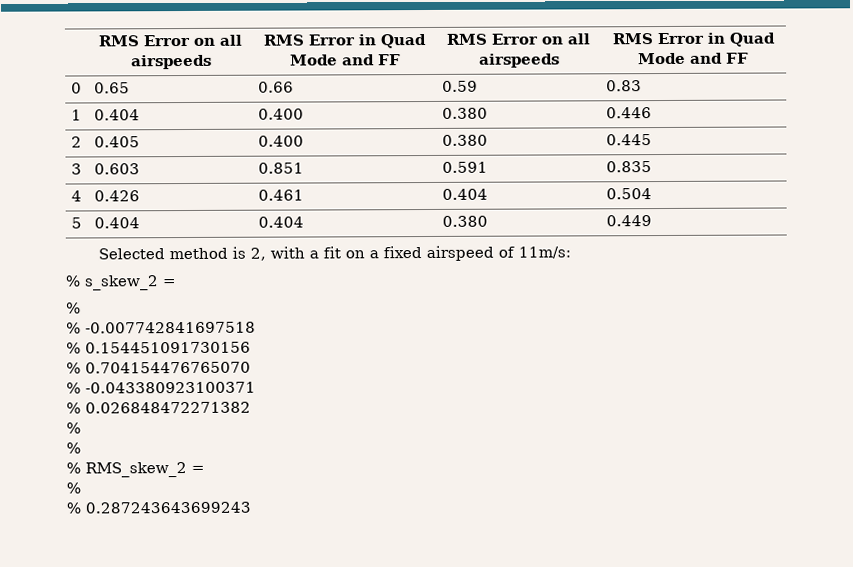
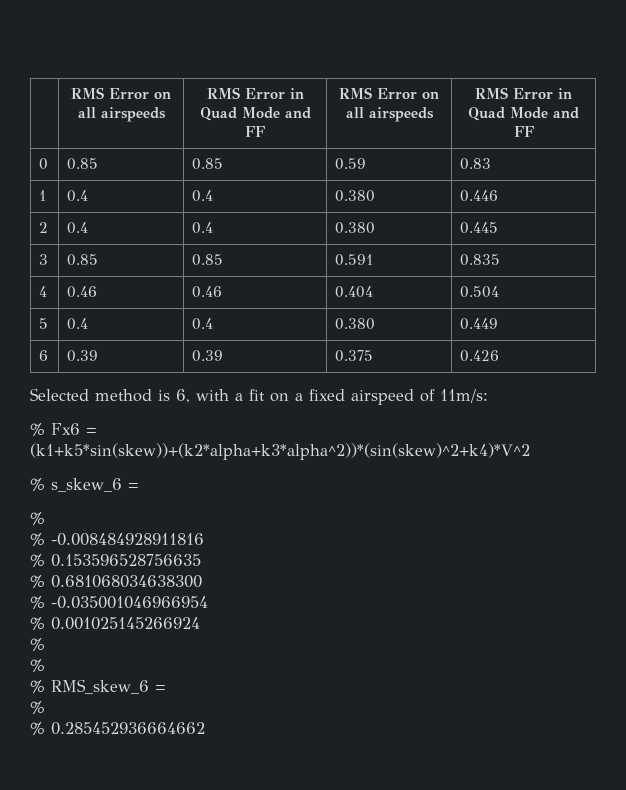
- 0 | 0.65 | 0.66 | 0.59 | 0.83
+ 0 | 0.85 | 0.85 | 0.59 | 0.83
- 1 | 0.404 | 0.400 | 0.380 | 0.446
+ 1 | 0.4 | 0.4 | 0.380 | 0.446
- 2 | 0.405 | 0.400 | 0.380 | 0.445
+ 2 | 0.4 | 0.4 | 0.380 | 0.445
- 3 | 0.603 | 0.851 | 0.591 | 0.835
+ 3 | 0.85 | 0.85 | 0.591 | 0.835
- 4 | 0.426 | 0.461 | 0.404 | 0.504
+ 4 | 0.46 | 0.46 | 0.404 | 0.504
- 5 | 0.404 | 0.404 | 0.380 | 0.449
+ 5 | 0.4 | 0.4 | 0.380 | 0.449
+ 6 | 0.39 | 0.39 | 0.375 | 0.426
- Selected method is 2, with a fit on a fixed airspeed of 11m/s:
+ Selected method is 6, with a fit on a fixed airspeed of 11m/s:
- % s_skew_2 =
+ % Fx6 = (k1+k5*sin(skew))+(k2*alpha+k3*alpha^2))*(sin(skew)^2+k4)*V^2
+ % s_skew_6 =
  %
- % -0.007742841697518
- % 0.154451091730156
- % 0.704154476765070
- % -0.043380923100371
- % 0.026848472271382
+ % -0.008484928911816
+ % 0.153596528756635
+ % 0.681068034638300
+ % -0.035001046966954
+ % 0.001025145266924
- % RMS_skew_2 =
+ % RMS_skew_6 =
  %
- % 0.287243643699243
+ % 0.285452936664662

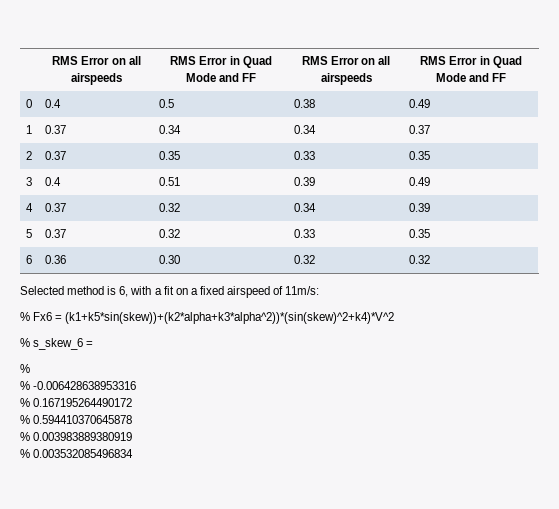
- 0 | 0.85 | 0.85 | 0.59 | 0.83
- 1 | 0.4 | 0.4 | 0.380 | 0.446
- 2 | 0.4 | 0.4 | 0.380 | 0.445
- 3 | 0.85 | 0.85 | 0.591 | 0.835
- 4 | 0.46 | 0.46 | 0.404 | 0.504
- 5 | 0.4 | 0.4 | 0.380 | 0.449
- 6 | 0.39 | 0.39 | 0.375 | 0.426
+ 0 | 0.4 | 0.5 | 0.38 | 0.49
+ 1 | 0.37 | 0.34 | 0.34 | 0.37
+ 2 | 0.37 | 0.35 | 0.33 | 0.35
+ 3 | 0.4 | 0.51 | 0.39 | 0.49
+ 4 | 0.37 | 0.32 | 0.34 | 0.39
+ 5 | 0.37 | 0.32 | 0.33 | 0.35
+ 6 | 0.36 | 0.30 | 0.32 | 0.32
- % -0.008484928911816
- % 0.153596528756635
- % 0.681068034638300
- % -0.035001046966954
- % 0.001025145266924
- %
- %
- % RMS_skew_6 =
- %
- % 0.285452936664662
+ % -0.006428638953316
+ % 0.167195264490172
+ % 0.594410370645878
+ % 0.003983889380919
+ % 0.003532085496834

